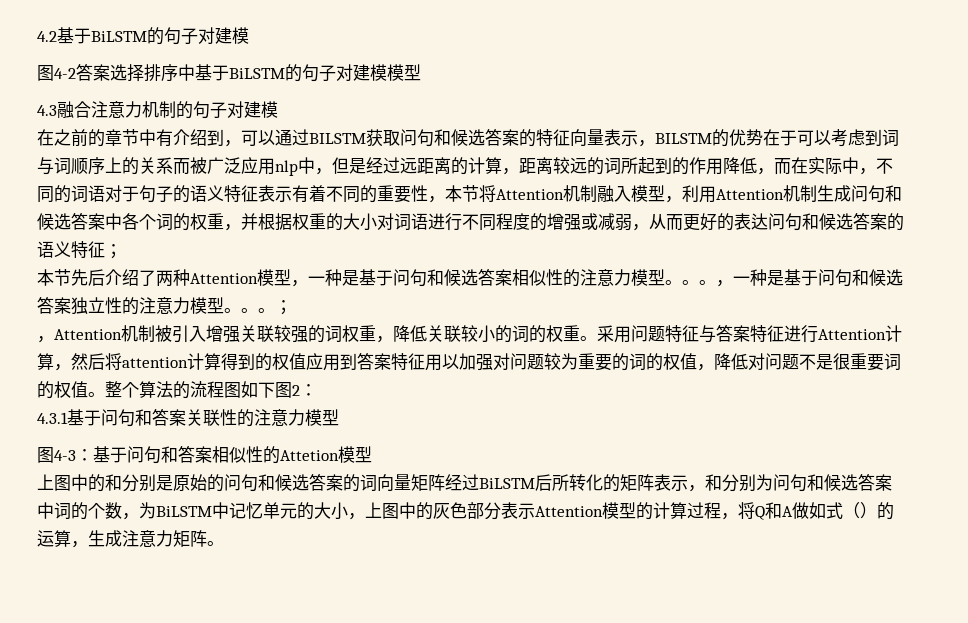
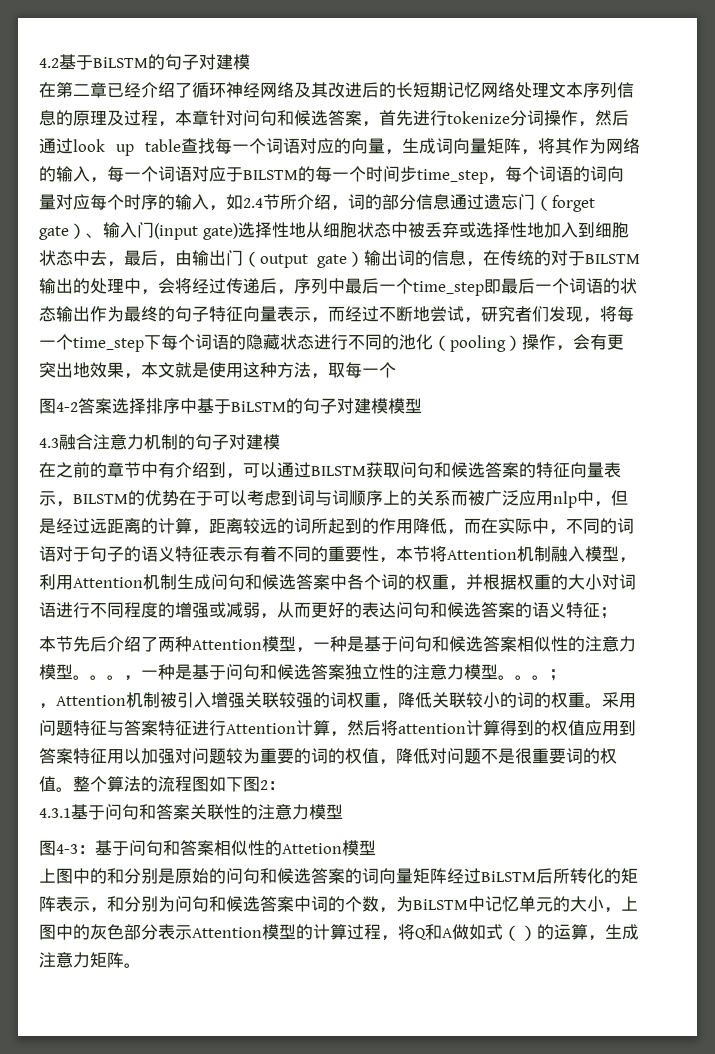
+ 在第二章已经介绍了循环神经网络及其改进后的长短期记忆网络处理文本序列信息的原理及过程，本章针对问句和候选答案，首先进行tokenize分词操作，然后通过look up table查找每一个词语对应的向量，生成词向量矩阵，将其作为网络的输入，每一个词语对应于BILSTM的每一个时间步time_step，每个词语的词向量对应每个时序的输入，如2.4节所介绍，词的部分信息通过遗忘门（forget gate）、输入门(input gate)选择性地从细胞状态中被丢弃或选择性地加入到细胞状态中去，最后，由输出门（output gate）输出词的信息，在传统的对于BILSTM输出的处理中，会将经过传递后，序列中最后一个time_step即最后一个词语的状态输出作为最终的句子特征向量表示，而经过不断地尝试，研究者们发现，将每一个time_step下每个词语的隐藏状态进行不同的池化（pooling）操作，会有更突出地效果，本文就是使用这种方法，取每一个

